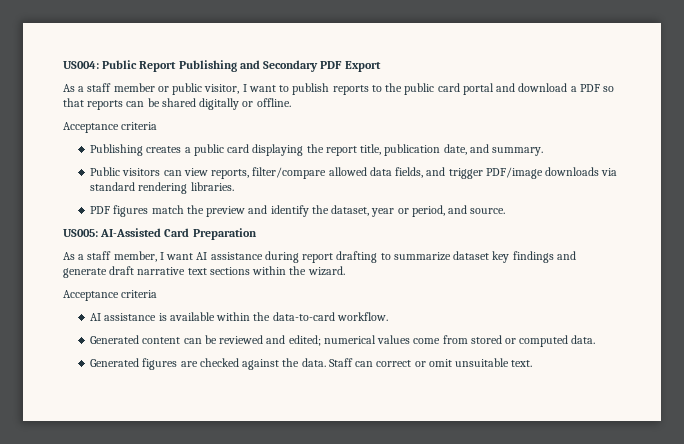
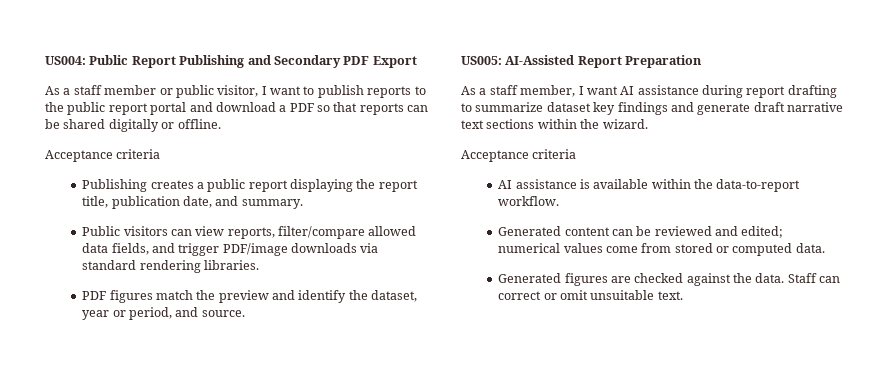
- As a staff member or public visitor, I want to publish reports to the public card portal and download a PDF so that reports can be shared digitally or offline.
+ As a staff member or public visitor, I want to publish reports to the public report portal and download a PDF so that reports can be shared digitally or offline.
- Publishing creates a public card displaying the report title, publication date, and summary.
+ Publishing creates a public report displaying the report title, publication date, and summary.
- US005: AI-Assisted Card Preparation
+ US005: AI-Assisted Report Preparation
- AI assistance is available within the data-to-card workflow.
+ AI assistance is available within the data-to-report workflow.

